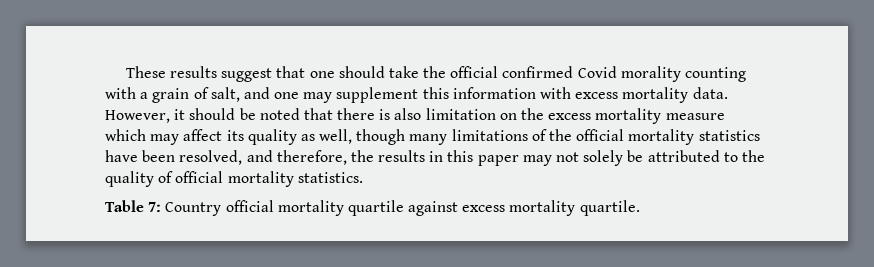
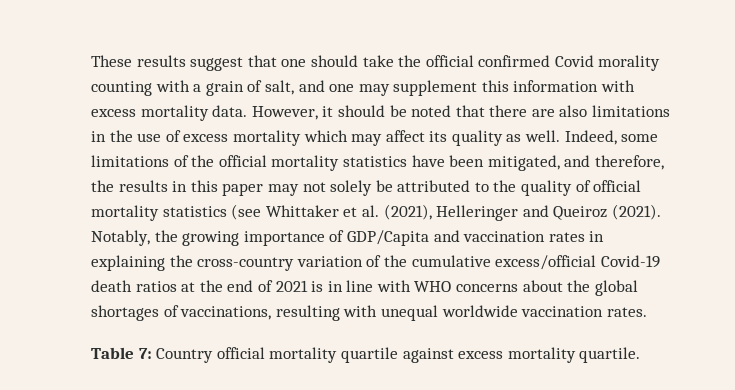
- However, it should be noted that there is also limitation on the excess mortality measure which may affect its quality as well, though many limitations of the official mortality statistics have been resolved, and therefore, the results in this paper may not solely be attributed to the quality of official mortality statistics.
+ However, it should be noted that there are also limitations in the use of excess mortality which may affect its quality as well. Indeed, some limitations of the official mortality statistics have been mitigated, and therefore, the results in this paper may not solely be attributed to the quality of official mortality statistics (see Whittaker et al. (2021), Helleringer and Queiroz (2021). Notably, the growing importance of GDP/Capita and vaccination rates in explaining the cross-country variation of the cumulative excess/official Covid-19 death ratios at the end of 2021 is in line with WHO concerns about the global shortages of vaccinations, resulting with unequal worldwide vaccination rates.

